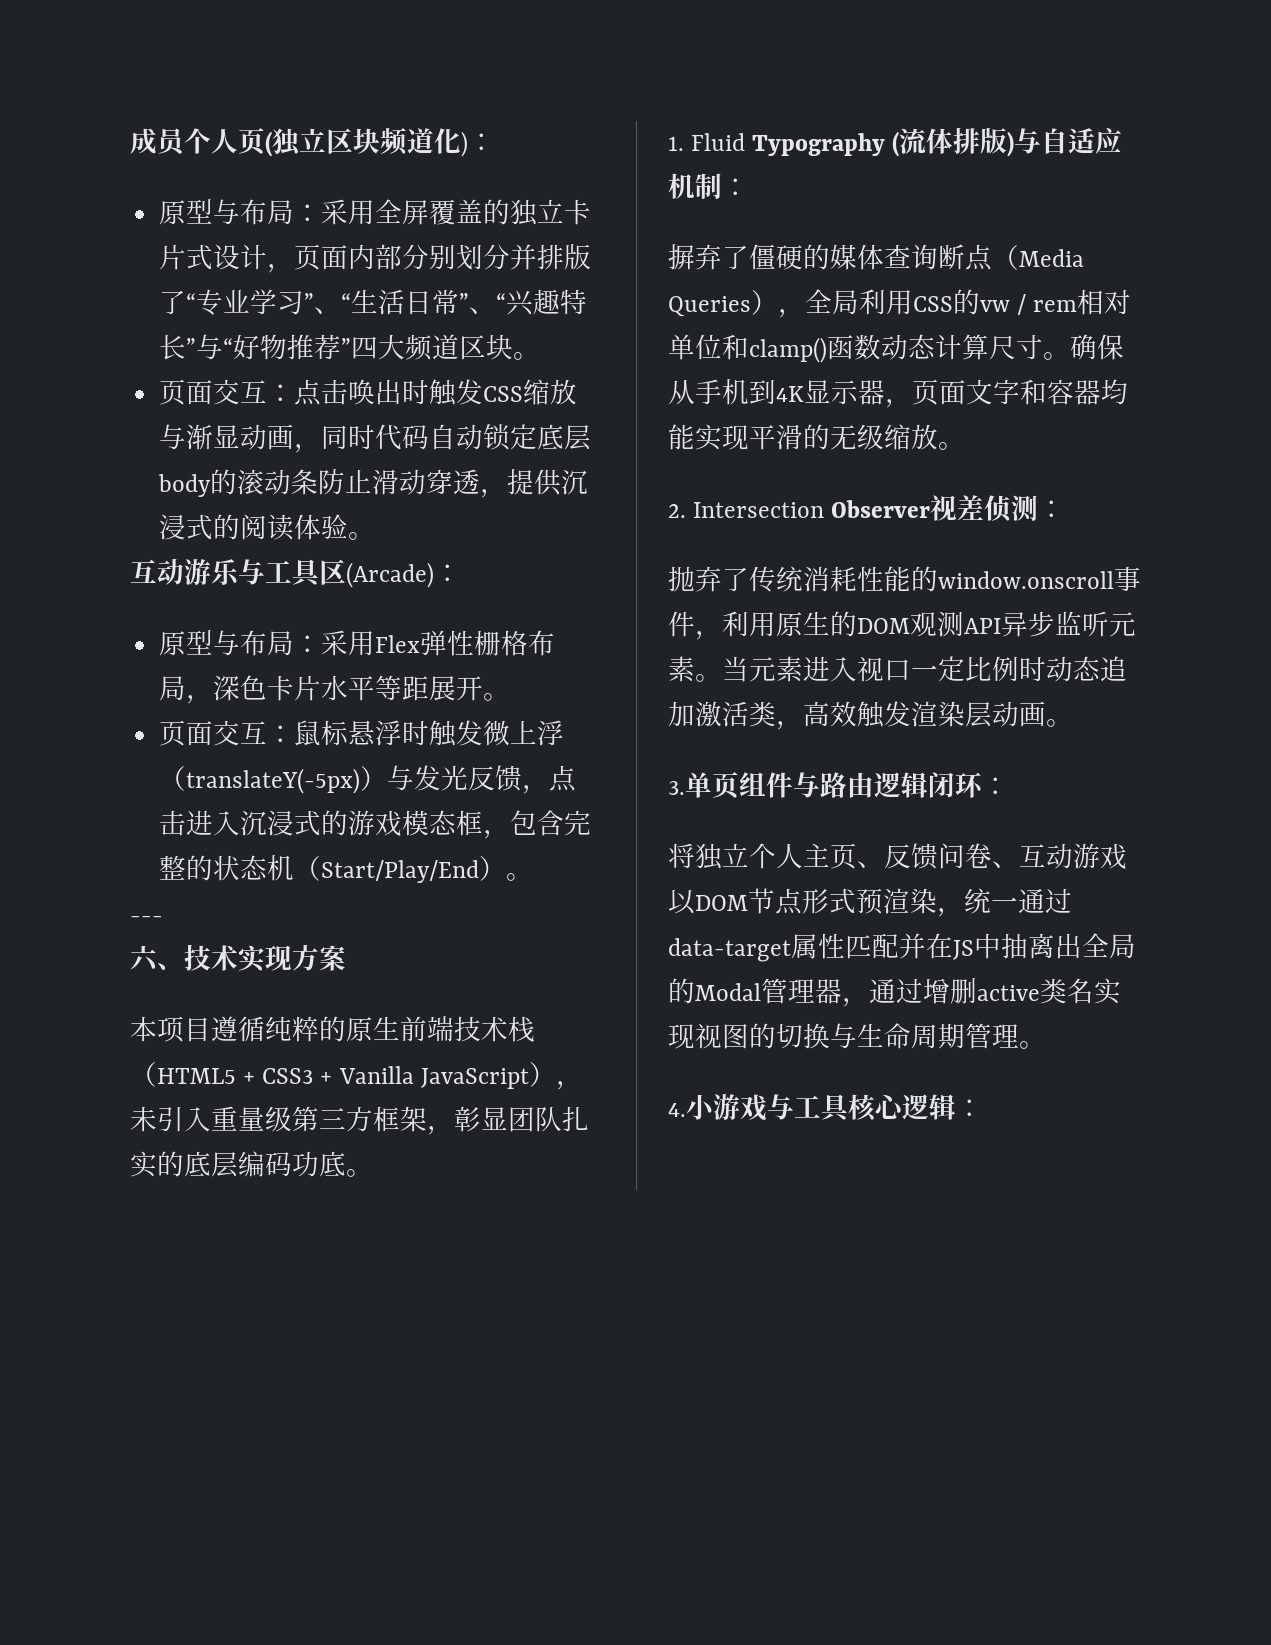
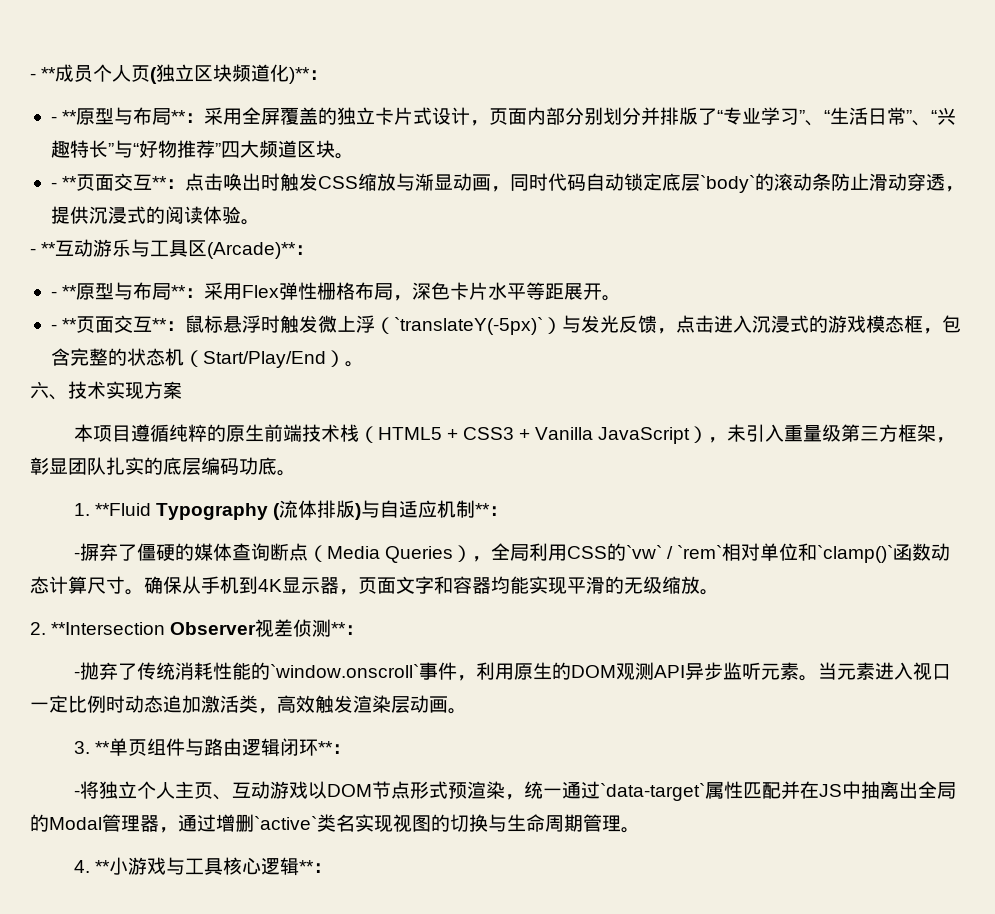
- 成员个人页(独立区块频道化)：
- 原型与布局：采用全屏覆盖的独立卡片式设计，页面内部分别划分并排版了“专业学习”、“生活日常”、“兴趣特长”与“好物推荐”四大频道区块。
+ - **成员个人页(独立区块频道化)**：
+ - **原型与布局**：采用全屏覆盖的独立卡片式设计，页面内部分别划分并排版了“专业学习”、“生活日常”、“兴趣特长”与“好物推荐”四大频道区块。
- 页面交互：点击唤出时触发CSS缩放与渐显动画，同时代码自动锁定底层body的滚动条防止滑动穿透，提供沉浸式的阅读体验。
+ - **页面交互**：点击唤出时触发CSS缩放与渐显动画，同时代码自动锁定底层`body`的滚动条防止滑动穿透，提供沉浸式的阅读体验。
- 互动游乐与工具区(Arcade)：
- 原型与布局：采用Flex弹性栅格布局，深色卡片水平等距展开。
+ - **互动游乐与工具区(Arcade)**：
+ - **原型与布局**：采用Flex弹性栅格布局，深色卡片水平等距展开。
- 页面交互：鼠标悬浮时触发微上浮（translateY(-5px)）与发光反馈，点击进入沉浸式的游戏模态框，包含完整的状态机（Start/Play/End）。
+ - **页面交互**：鼠标悬浮时触发微上浮（`translateY(-5px)`）与发光反馈，点击进入沉浸式的游戏模态框，包含完整的状态机（Start/Play/End）。
- ---
- 1. Fluid Typography (流体排版)与自适应机制：
- 摒弃了僵硬的媒体查询断点（Media Queries），全局利用CSS的vw / rem相对单位和clamp()函数动态计算尺寸。
+ 1. **Fluid Typography (流体排版)与自适应机制**：
+ -摒弃了僵硬的媒体查询断点（Media Queries），全局利用CSS的`vw` / `rem`相对单位和`clamp()`函数动态计算尺寸。
- 2. Intersection Observer视差侦测：
- 抛弃了传统消耗性能的window.onscroll事件，利用原生的DOM观测API异步监听元素。
+ 2. **Intersection Observer视差侦测**：
+ -抛弃了传统消耗性能的`window.onscroll`事件，利用原生的DOM观测API异步监听元素。
- 3.单页组件与路由逻辑闭环：
- 将独立个人主页、反馈问卷、互动游戏以DOM节点形式预渲染，统一通过data-target属性匹配并在JS中抽离出全局的Modal管理器，通过增删active类名实现视图的切换与生命周期管理。
+ 3. **单页组件与路由逻辑闭环**：
+ -将独立个人主页、互动游戏以DOM节点形式预渲染，统一通过`data-target`属性匹配并在JS中抽离出全局的Modal管理器，通过增删`active`类名实现视图的切换与生命周期管理。
- 4.小游戏与工具核心逻辑：
+ 4. **小游戏与工具核心逻辑**：

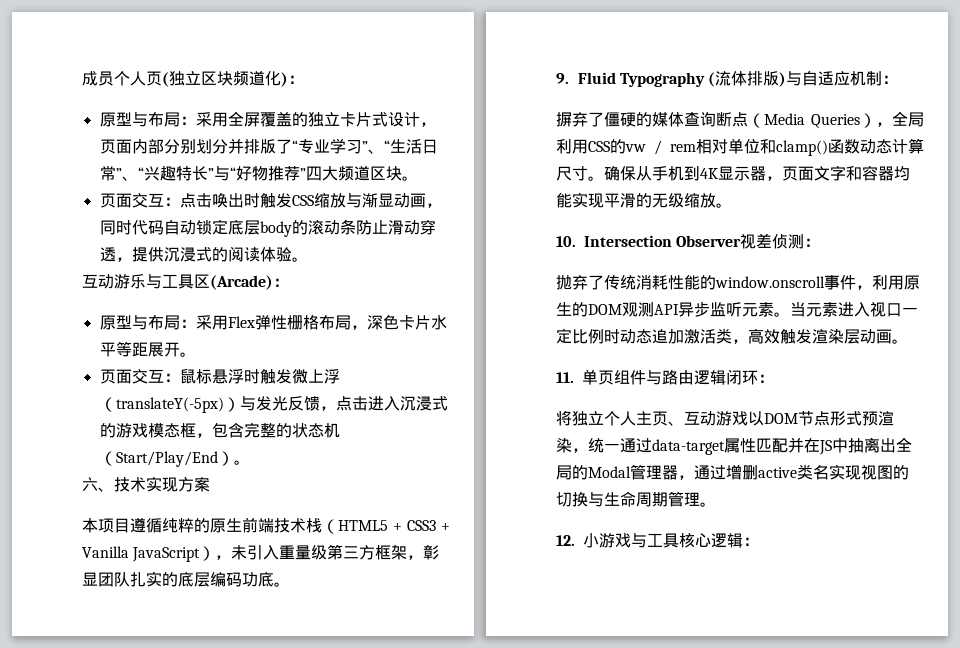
- - **成员个人页(独立区块频道化)**：
- - **原型与布局**：采用全屏覆盖的独立卡片式设计，页面内部分别划分并排版了“专业学习”、“生活日常”、“兴趣特长”与“好物推荐”四大频道区块。
+ 成员个人页(独立区块频道化)：
+ 原型与布局：采用全屏覆盖的独立卡片式设计，页面内部分别划分并排版了“专业学习”、“生活日常”、“兴趣特长”与“好物推荐”四大频道区块。
- - **页面交互**：点击唤出时触发CSS缩放与渐显动画，同时代码自动锁定底层`body`的滚动条防止滑动穿透，提供沉浸式的阅读体验。
+ 页面交互：点击唤出时触发CSS缩放与渐显动画，同时代码自动锁定底层body的滚动条防止滑动穿透，提供沉浸式的阅读体验。
- - **互动游乐与工具区(Arcade)**：
- - **原型与布局**：采用Flex弹性栅格布局，深色卡片水平等距展开。
+ 互动游乐与工具区(Arcade)：
+ 原型与布局：采用Flex弹性栅格布局，深色卡片水平等距展开。
- - **页面交互**：鼠标悬浮时触发微上浮（`translateY(-5px)`）与发光反馈，点击进入沉浸式的游戏模态框，包含完整的状态机（Start/Play/End）。
+ 页面交互：鼠标悬浮时触发微上浮（translateY(-5px)）与发光反馈，点击进入沉浸式的游戏模态框，包含完整的状态机（Start/Play/End）。
- 1. **Fluid Typography (流体排版)与自适应机制**：
- -摒弃了僵硬的媒体查询断点（Media Queries），全局利用CSS的`vw` / `rem`相对单位和`clamp()`函数动态计算尺寸。
+ 9. Fluid Typography (流体排版)与自适应机制：
+ 摒弃了僵硬的媒体查询断点（Media Queries），全局利用CSS的vw / rem相对单位和clamp()函数动态计算尺寸。
- 2. **Intersection Observer视差侦测**：
- -抛弃了传统消耗性能的`window.onscroll`事件，利用原生的DOM观测API异步监听元素。
+ 10. Intersection Observer视差侦测：
+ 抛弃了传统消耗性能的window.onscroll事件，利用原生的DOM观测API异步监听元素。
- 3. **单页组件与路由逻辑闭环**：
- -将独立个人主页、互动游戏以DOM节点形式预渲染，统一通过`data-target`属性匹配并在JS中抽离出全局的Modal管理器，通过增删`active`类名实现视图的切换与生命周期管理。
+ 11.单页组件与路由逻辑闭环：
+ 将独立个人主页、互动游戏以DOM节点形式预渲染，统一通过data-target属性匹配并在JS中抽离出全局的Modal管理器，通过增删active类名实现视图的切换与生命周期管理。
- 4. **小游戏与工具核心逻辑**：
+ 12.小游戏与工具核心逻辑：

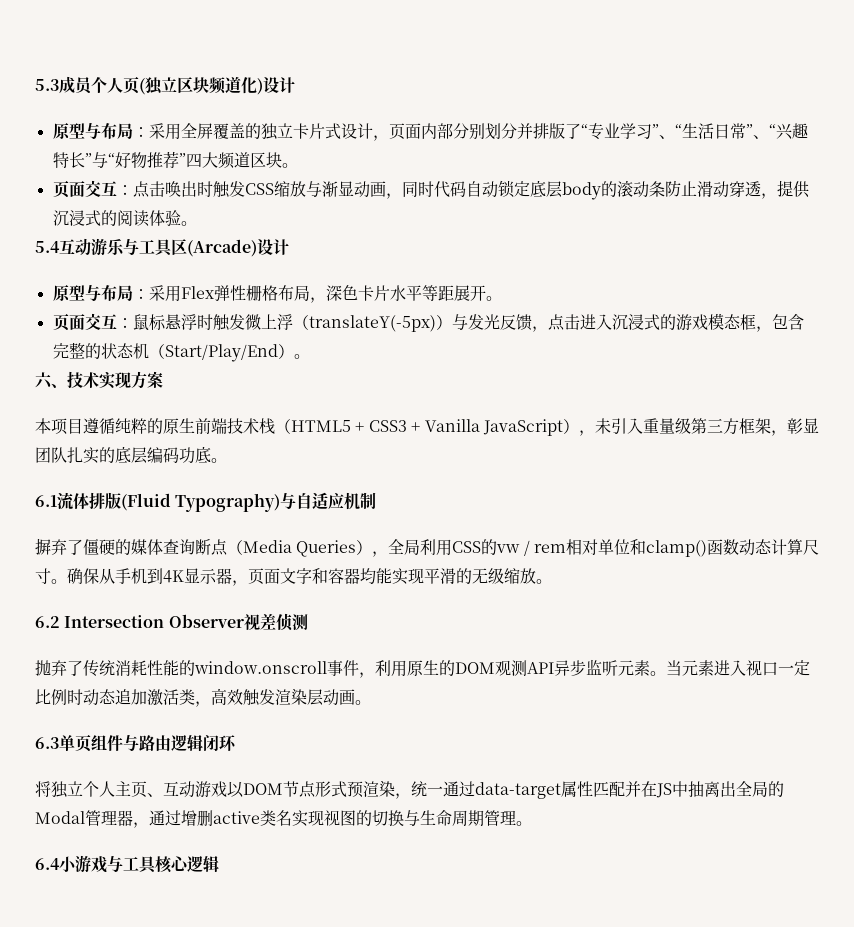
- 成员个人页(独立区块频道化)：
+ 5.3成员个人页(独立区块频道化)设计
- 互动游乐与工具区(Arcade)：
+ 5.4互动游乐与工具区(Arcade)设计
- 9. Fluid Typography (流体排版)与自适应机制：
+ 6.1流体排版(Fluid Typography)与自适应机制
- 10. Intersection Observer视差侦测：
+ 6.2 Intersection Observer视差侦测
- 11.单页组件与路由逻辑闭环：
+ 6.3单页组件与路由逻辑闭环
- 12.小游戏与工具核心逻辑：
+ 6.4小游戏与工具核心逻辑

